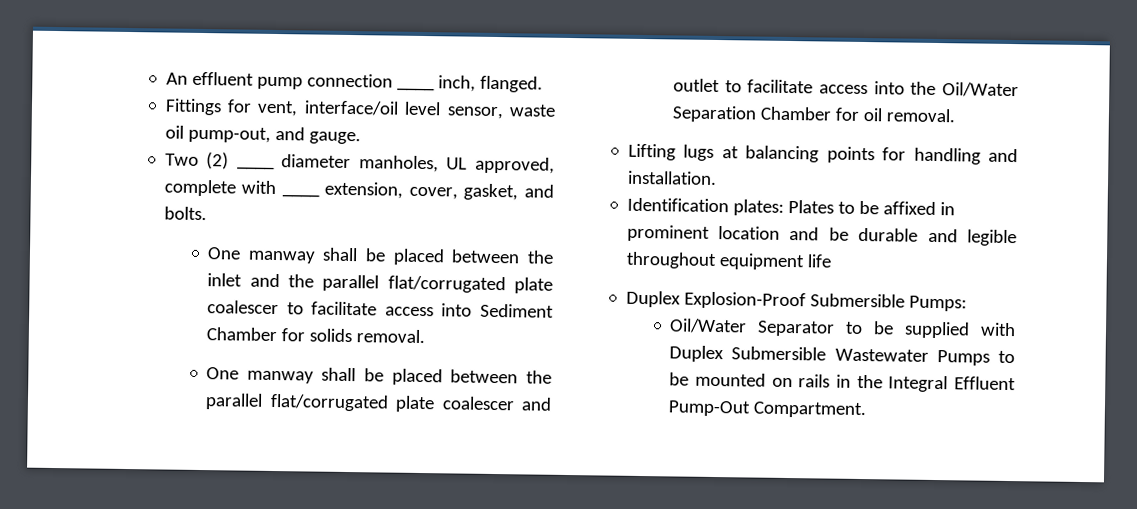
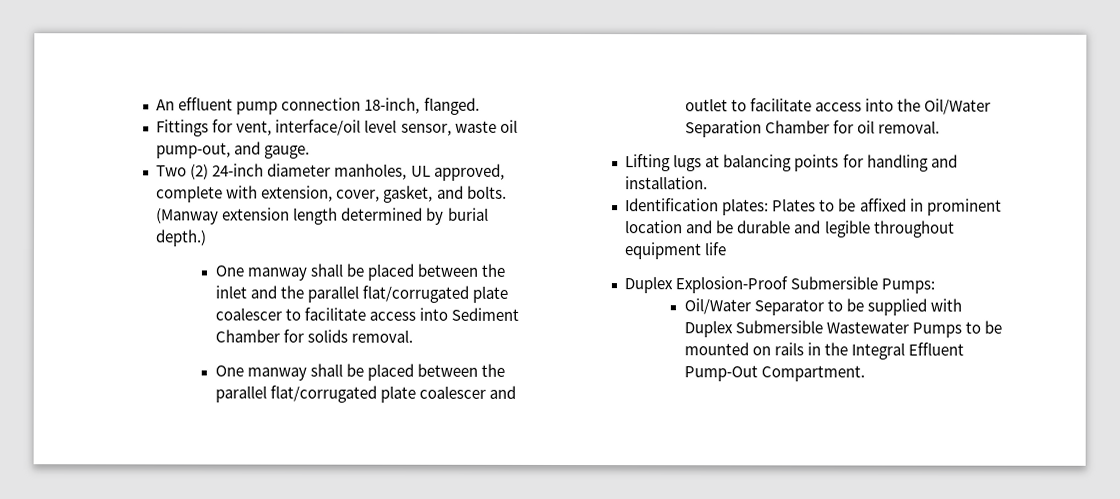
- An effluent pump connection ____ inch, flanged.
+ An effluent pump connection 18-inch, flanged.
- Two (2) ____ diameter manholes, UL approved, complete with ____ extension, cover, gasket, and bolts.
+ Two (2) 24-inch diameter manholes, UL approved, complete with extension, cover, gasket, and bolts. (Manway extension length determined by burial depth.)

